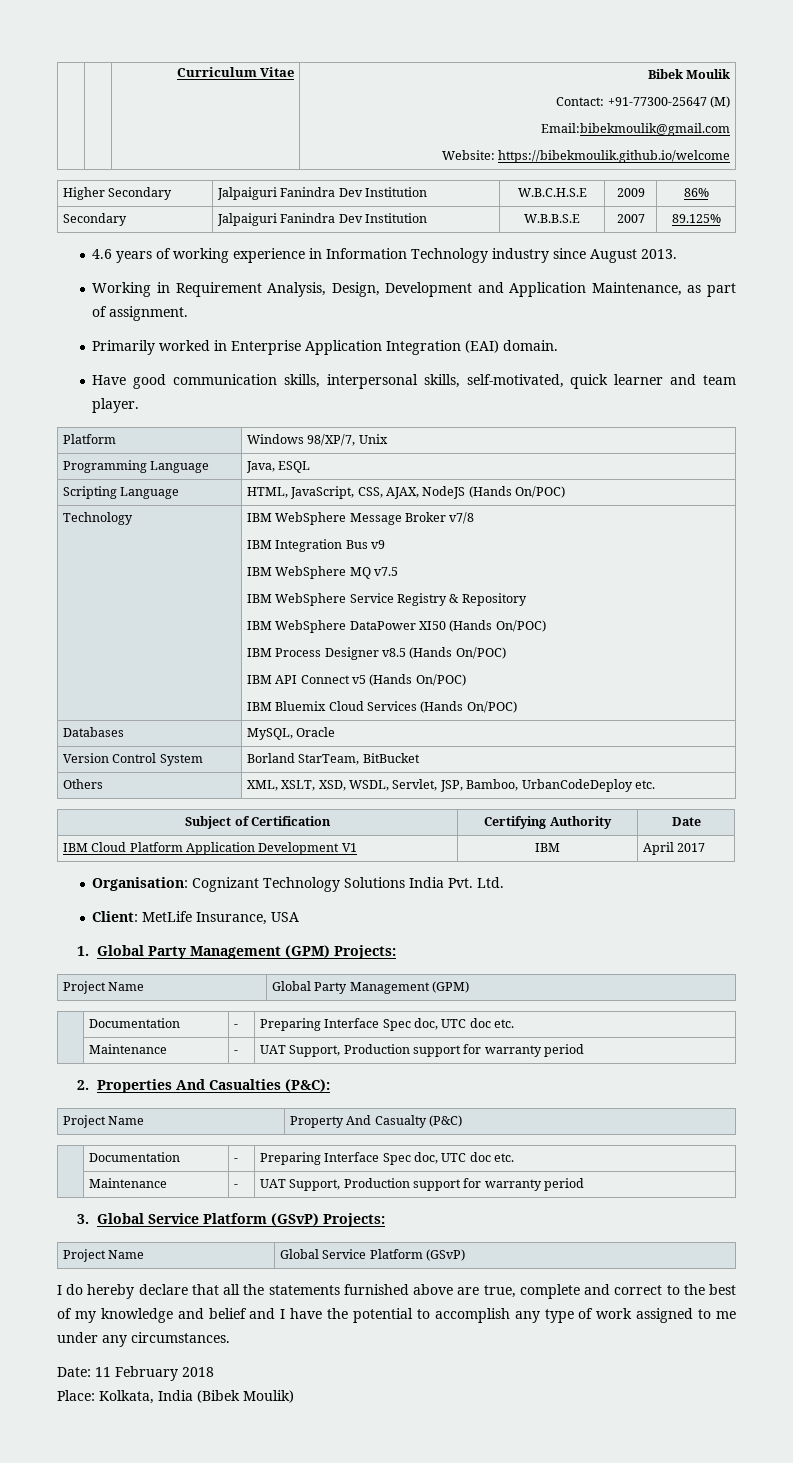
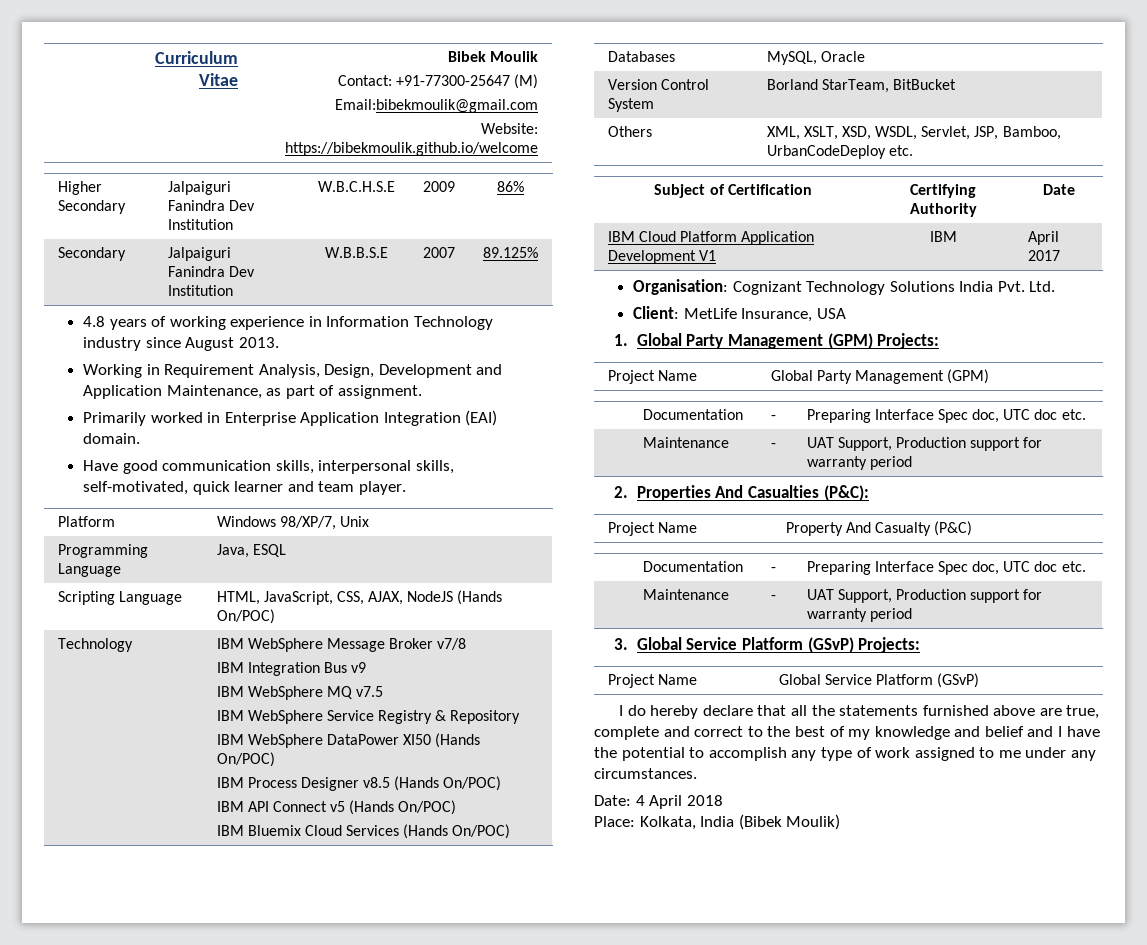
- 4.6 years of working experience in Information Technology industry since August 2013.
+ 4.8 years of working experience in Information Technology industry since August 2013.
- Date: 11 February 2018
+ Date: 4 April 2018

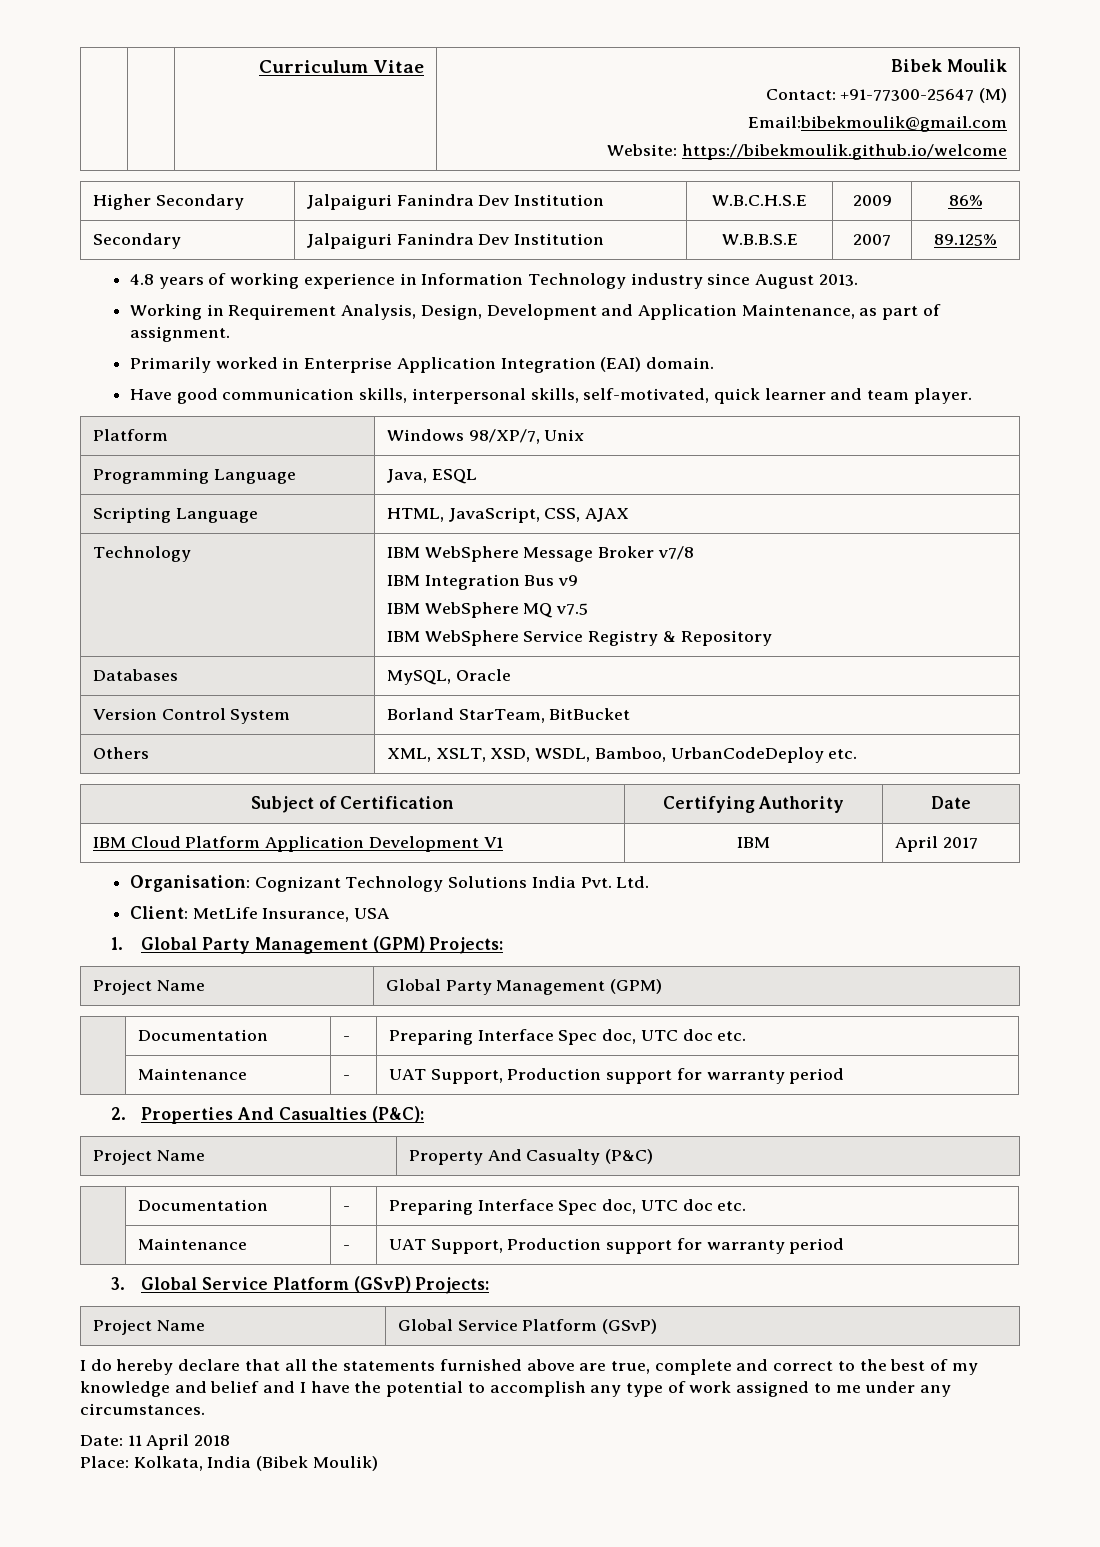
- Scripting Language | HTML, JavaScript, CSS, AJAX, NodeJS (Hands On/POC)
+ Scripting Language | HTML, JavaScript, CSS, AJAX
- IBM WebSphere DataPower XI50 (Hands On/POC)
- IBM Process Designer v8.5 (Hands On/POC)
- IBM API Connect v5 (Hands On/POC)
- IBM Bluemix Cloud Services (Hands On/POC)
- Others | XML, XSLT, XSD, WSDL, Servlet, JSP, Bamboo, UrbanCodeDeploy etc.
+ Others | XML, XSLT, XSD, WSDL, Bamboo, UrbanCodeDeploy etc.
- Date: 4 April 2018
+ Date: 11 April 2018

